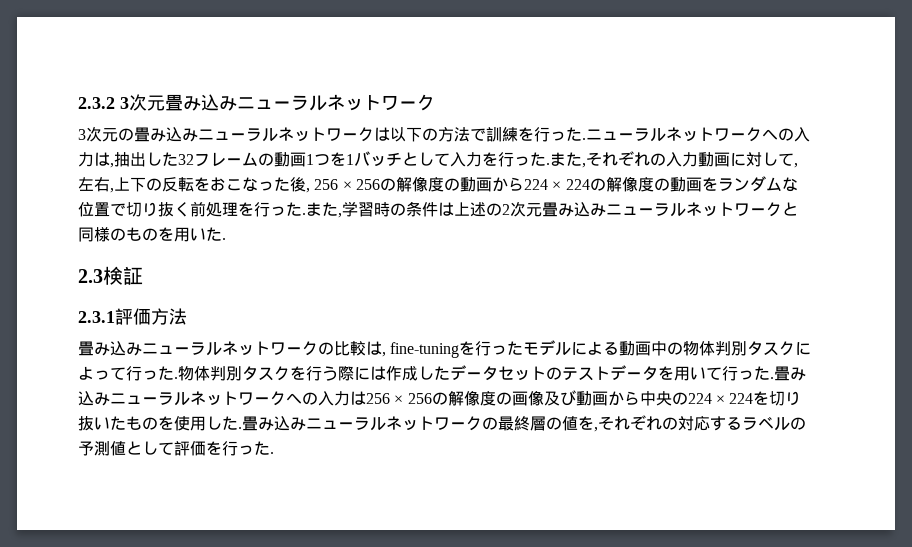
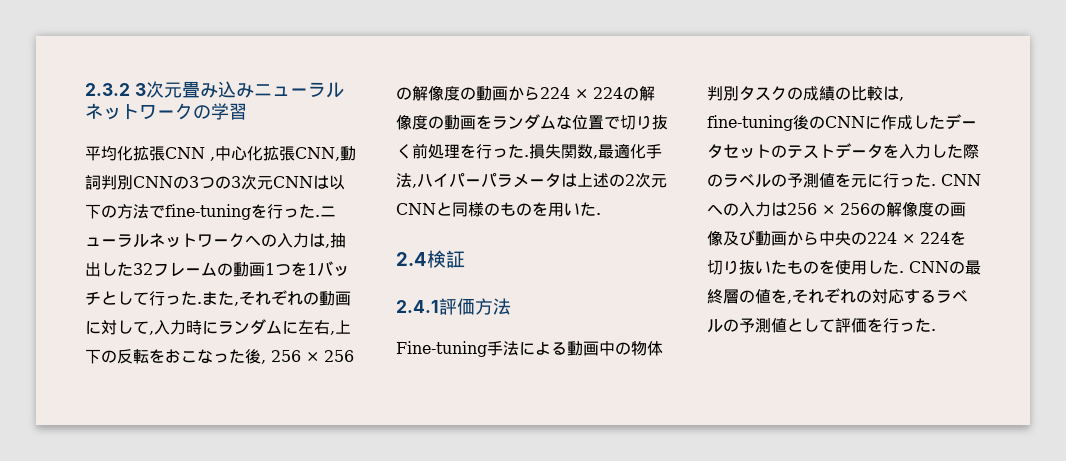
- 2.3.2 3次元畳み込みニューラルネットワーク
- 3次元の畳み込みニューラルネットワークは以下の方法で訓練を行った.
+ 2.3.2 3次元畳み込みニューラルネットワークの学習
+ 平均化拡張CNN ,中心化拡張CNN,動詞判別CNNの3つの3次元CNNは以下の方法でfine-tuningを行った.
- ニューラルネットワークへの入力は,抽出した32フレームの動画1つを1バッチとして入力を行った.
+ ニューラルネットワークへの入力は,抽出した32フレームの動画1つを1バッチとして行った.
- また,それぞれの入力動画に対して,左右,上下の反転をおこなった後, 256 × 256の解像度の動画から224 × 224の解像度の動画をランダムな位置で切り抜く前処理を行った.
+ また,それぞれの動画に対して,入力時にランダムに左右,上下の反転をおこなった後, 256 × 256の解像度の動画から224 × 224の解像度の動画をランダムな位置で切り抜く前処理を行った.
- また,学習時の条件は上述の2次元畳み込みニューラルネットワークと同様のものを用いた.
+ 損失関数,最適化手法,ハイパーパラメータは上述の2次元CNNと同様のものを用いた.
- 2.3検証
+ 2.4検証
- 2.3.1評価方法
+ 2.4.1評価方法
- 畳み込みニューラルネットワークの比較は, fine-tuningを行ったモデルによる動画中の物体判別タスクによって行った.物体判別タスクを行う際には作成したデータセットのテストデータを用いて行った.畳み込みニューラルネットワークへの入力は256 × 256の解像度の画像及び動画から中央の224 × 224を切り抜いたものを使用した.
+ Fine-tuning手法による動画中の物体判別タスクの成績の比較は, fine-tuning後のCNNに作成したデータセットのテストデータを入力した際のラベルの予測値を元に行った. CNNへの入力は256 × 256の解像度の画像及び動画から中央の224 × 224を切り抜いたものを使用した.
- 畳み込みニューラルネットワークの最終層の値を,それぞれの対応するラベルの予測値として評価を行った.
+ CNNの最終層の値を,それぞれの対応するラベルの予測値として評価を行った.

